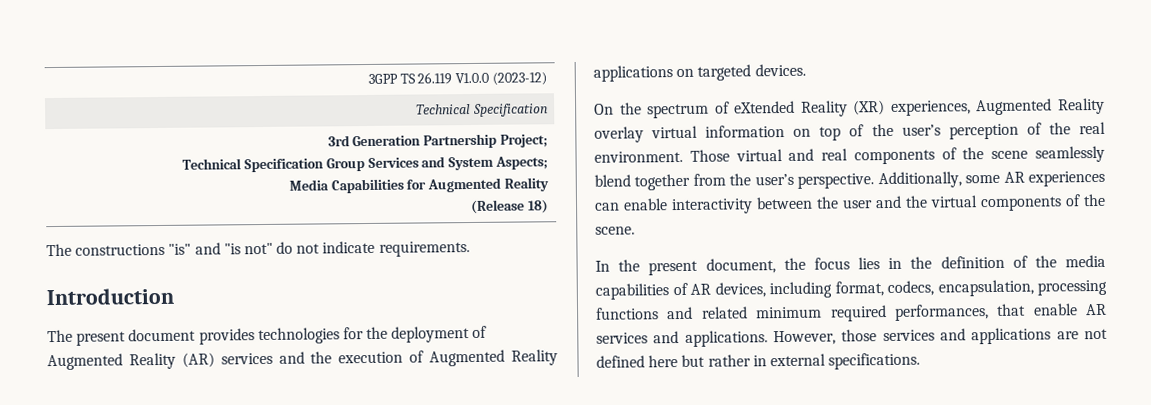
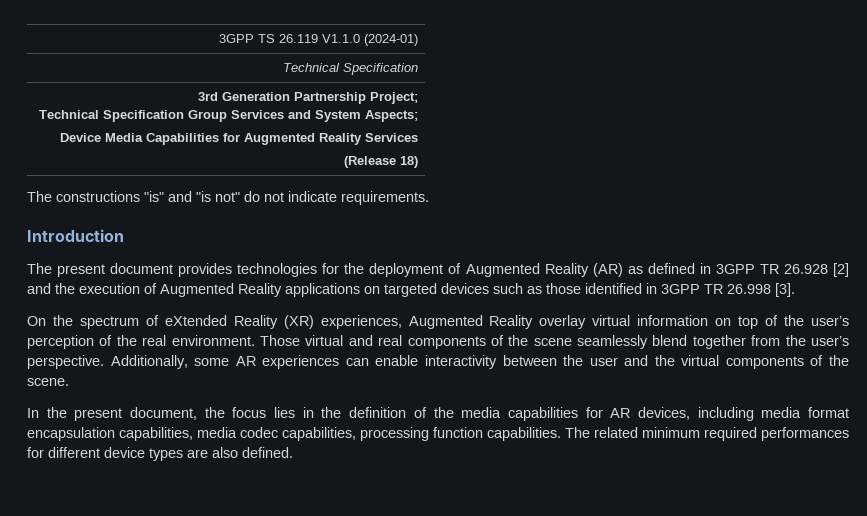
- 3GPP TS 26.119 V1.0.0 (2023-12)
+ 3GPP TS 26.119 V1.1.0 (2024-01)
  3rd Generation Partnership Project;
  Technical Specification Group Services and System Aspects;
- Media Capabilities for Augmented Reality
+ Device Media Capabilities for Augmented Reality Services
- The present document provides technologies for the deployment of Augmented Reality (AR) services and the execution of Augmented Reality applications on targeted devices.
+ The present document provides technologies for the deployment of Augmented Reality (AR) as defined in 3GPP TR 26.928 [2] and the execution of Augmented Reality applications on targeted devices such as those identified in 3GPP TR 26.998 [3].
- In the present document, the focus lies in the definition of the media capabilities of AR devices, including format, codecs, encapsulation, processing functions and related minimum required performances, that enable AR services and applications. However, those services and applications are not defined here but rather in external specifications.
+ In the present document, the focus lies in the definition of the media capabilities for AR devices, including media format encapsulation capabilities, media codec capabilities, processing function capabilities. The related minimum required performances for different device types are also defined.

